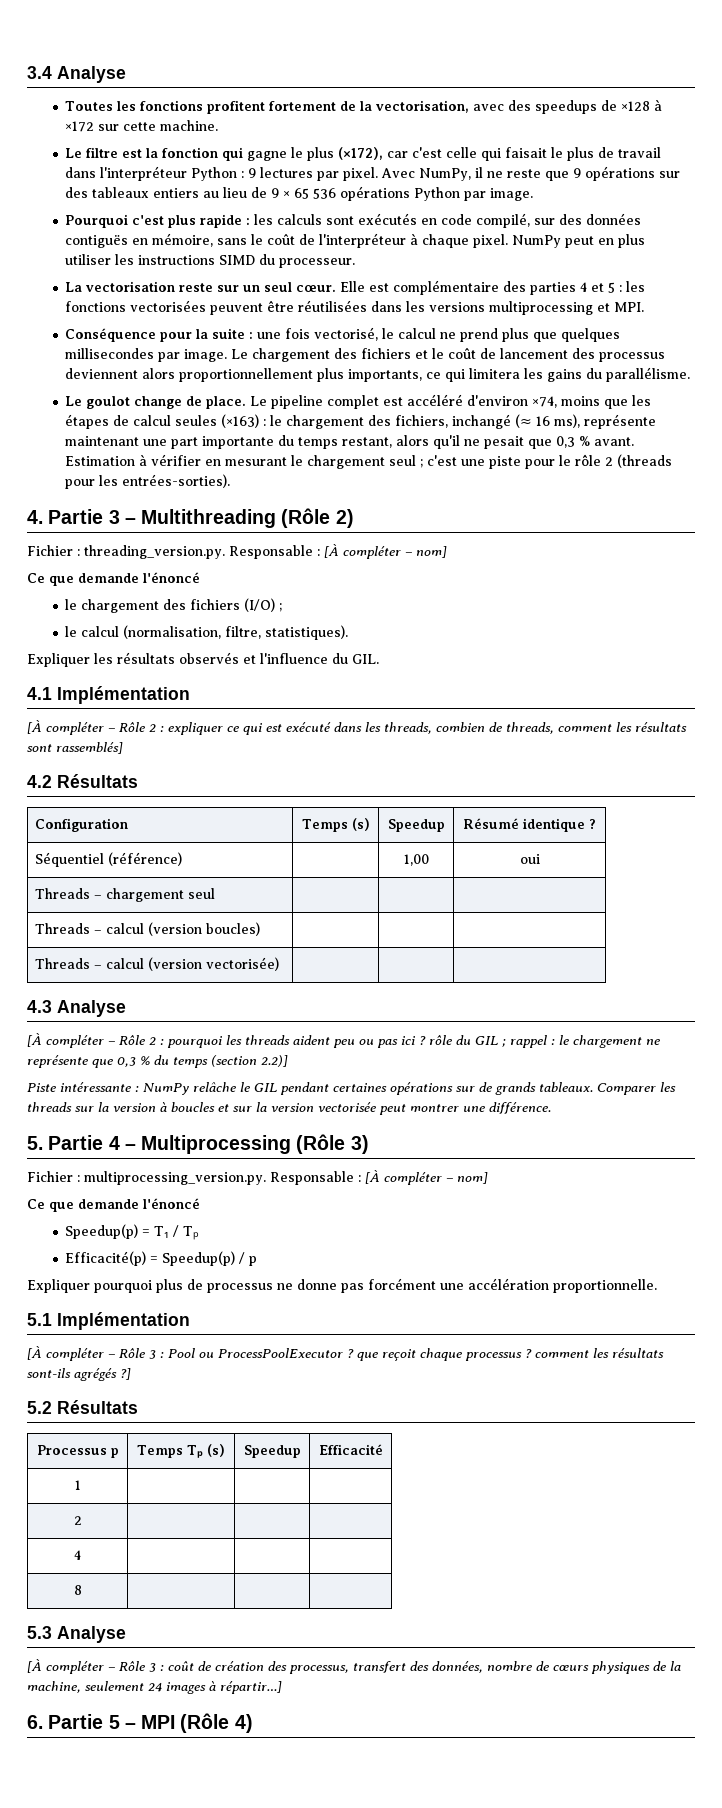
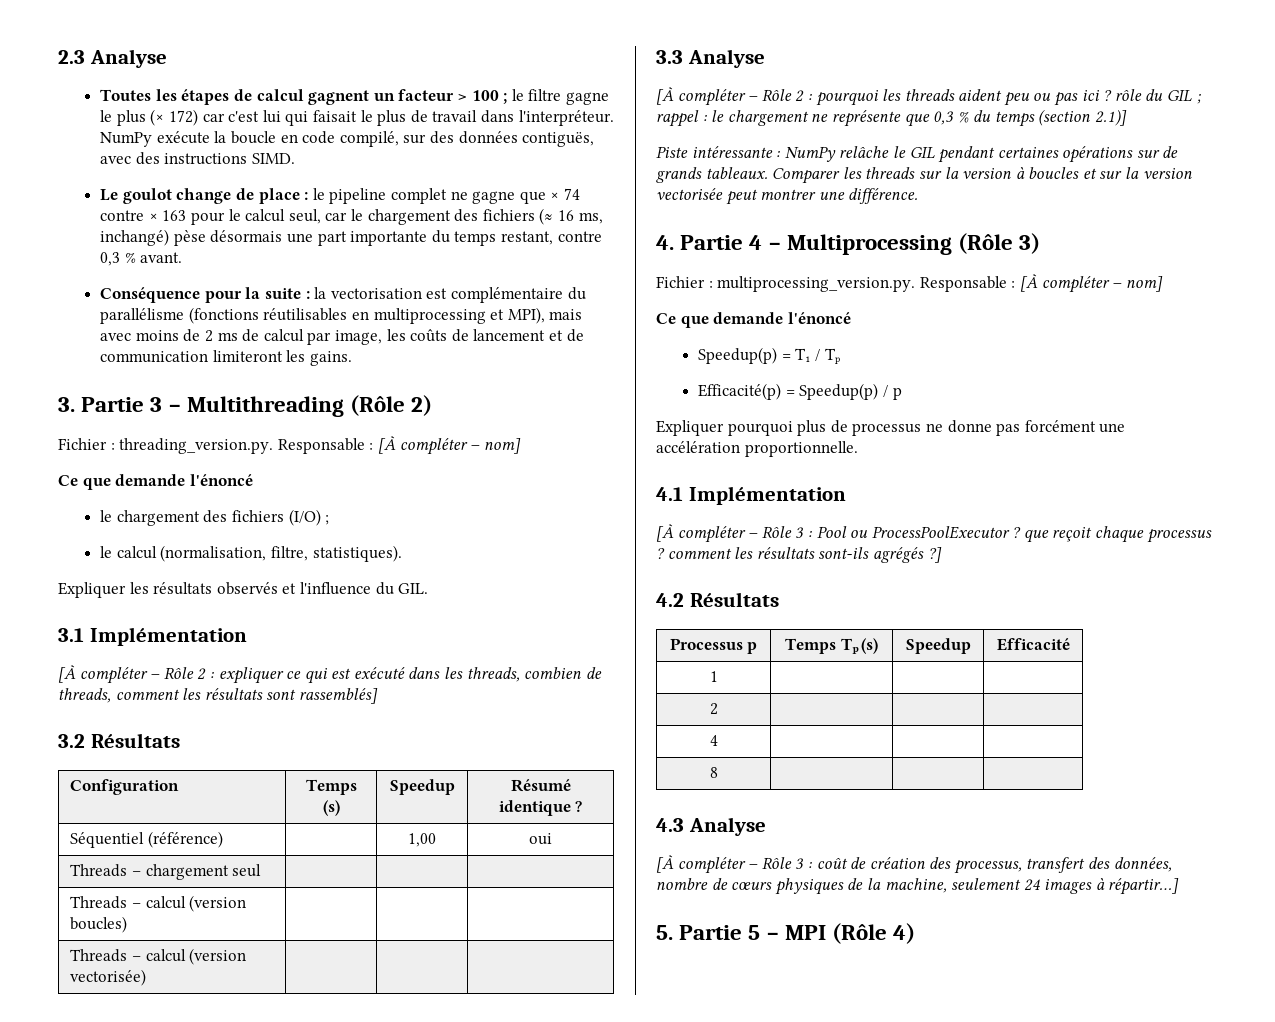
- 3.4 Analyse
+ 2.3 Analyse
- Toutes les fonctions profitent fortement de la vectorisation, avec des speedups de ×128 à ×172 sur cette machine.
- Le filtre est la fonction qui gagne le plus (×172), car c'est celle qui faisait le plus de travail dans l'interpréteur Python : 9 lectures par pixel. Avec NumPy, il ne reste que 9 opérations sur des tableaux entiers au lieu de 9 × 65 536 opérations Python par image.
- Pourquoi c'est plus rapide : les calculs sont exécutés en code compilé, sur des données contiguës en mémoire, sans le coût de l'interpréteur à chaque pixel. NumPy peut en plus utiliser les instructions SIMD du processeur.
- La vectorisation reste sur un seul cœur. Elle est complémentaire des parties 4 et 5 : les fonctions vectorisées peuvent être réutilisées dans les versions multiprocessing et MPI.
+ Toutes les étapes de calcul gagnent un facteur > 100 ; le filtre gagne le plus (× 172) car c'est lui qui faisait le plus de travail dans l'interpréteur. NumPy exécute la boucle en code compilé, sur des données contiguës, avec des instructions SIMD.
+ Le goulot change de place : le pipeline complet ne gagne que × 74 contre × 163 pour le calcul seul, car le chargement des fichiers (≈ 16 ms, inchangé) pèse désormais une part importante du temps restant, contre 0,3 % avant.
- Conséquence pour la suite : une fois vectorisé, le calcul ne prend plus que quelques millisecondes par image. Le chargement des fichiers et le coût de lancement des processus deviennent alors proportionnellement plus importants, ce qui limitera les gains du parallélisme.
- Le goulot change de place. Le pipeline complet est accéléré d'environ ×74, moins que les étapes de calcul seules (×163) : le chargement des fichiers, inchangé (≈ 16 ms), représente maintenant une part importante du temps restant, alors qu'il ne pesait que 0,3 % avant. Estimation à vérifier en mesurant le chargement seul ; c'est une piste pour le rôle 2 (threads pour les entrées-sorties).
- 4. Partie 3 – Multithreading (Rôle 2)
+ Conséquence pour la suite : la vectorisation est complémentaire du parallélisme (fonctions réutilisables en multiprocessing et MPI), mais avec moins de 2 ms de calcul par image, les coûts de lancement et de communication limiteront les gains.
+ 3. Partie 3 – Multithreading (Rôle 2)
- 4.1 Implémentation
+ 3.1 Implémentation
- 4.2 Résultats
+ 3.2 Résultats
- 4.3 Analyse
+ 3.3 Analyse
- [À compléter – Rôle 2 : pourquoi les threads aident peu ou pas ici ? rôle du GIL ; rappel : le chargement ne représente que 0,3 % du temps (section 2.2)]
+ [À compléter – Rôle 2 : pourquoi les threads aident peu ou pas ici ? rôle du GIL ; rappel : le chargement ne représente que 0,3 % du temps (section 2.1)]
- 5. Partie 4 – Multiprocessing (Rôle 3)
+ 4. Partie 4 – Multiprocessing (Rôle 3)
- 5.1 Implémentation
+ 4.1 Implémentation
- 5.2 Résultats
+ 4.2 Résultats
- 5.3 Analyse
+ 4.3 Analyse
- 6. Partie 5 – MPI (Rôle 4)
+ 5. Partie 5 – MPI (Rôle 4)

